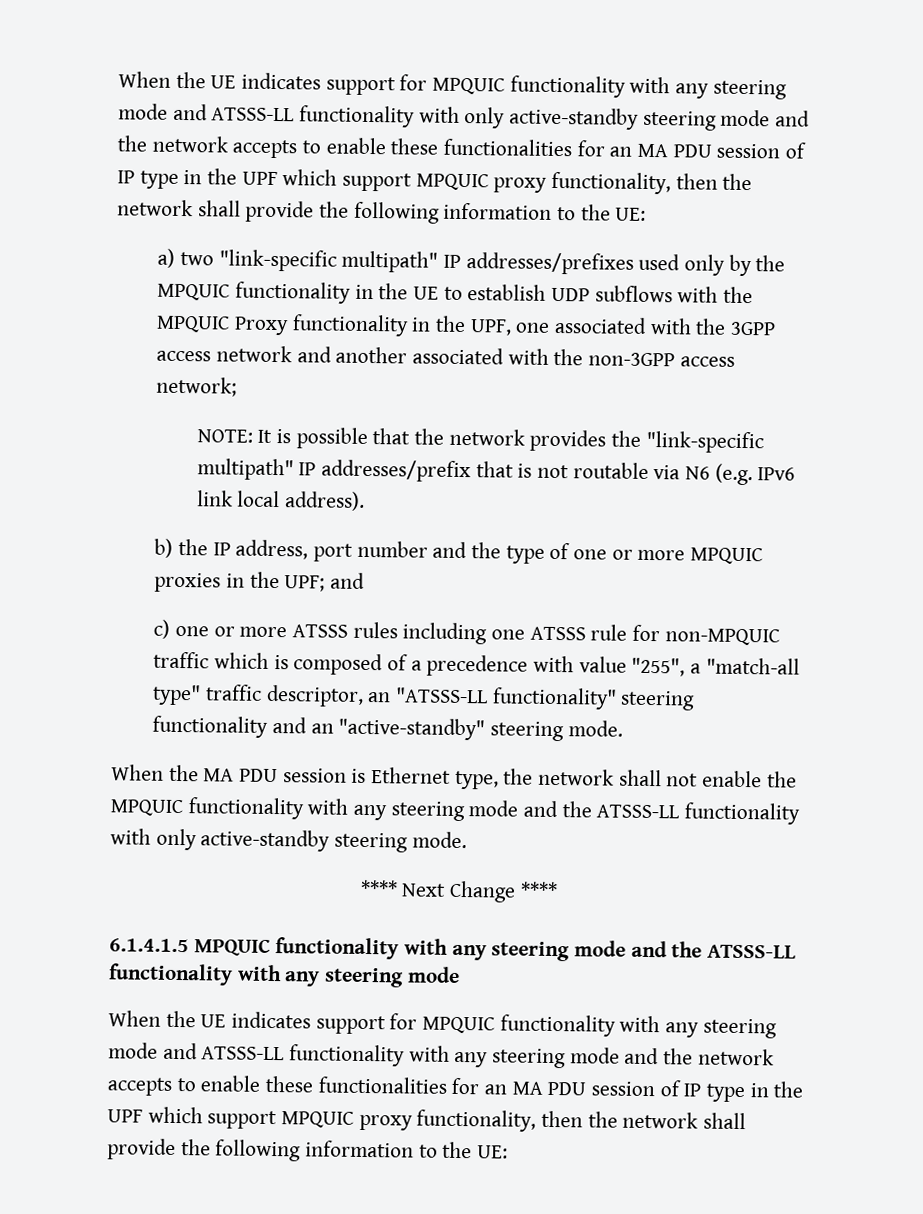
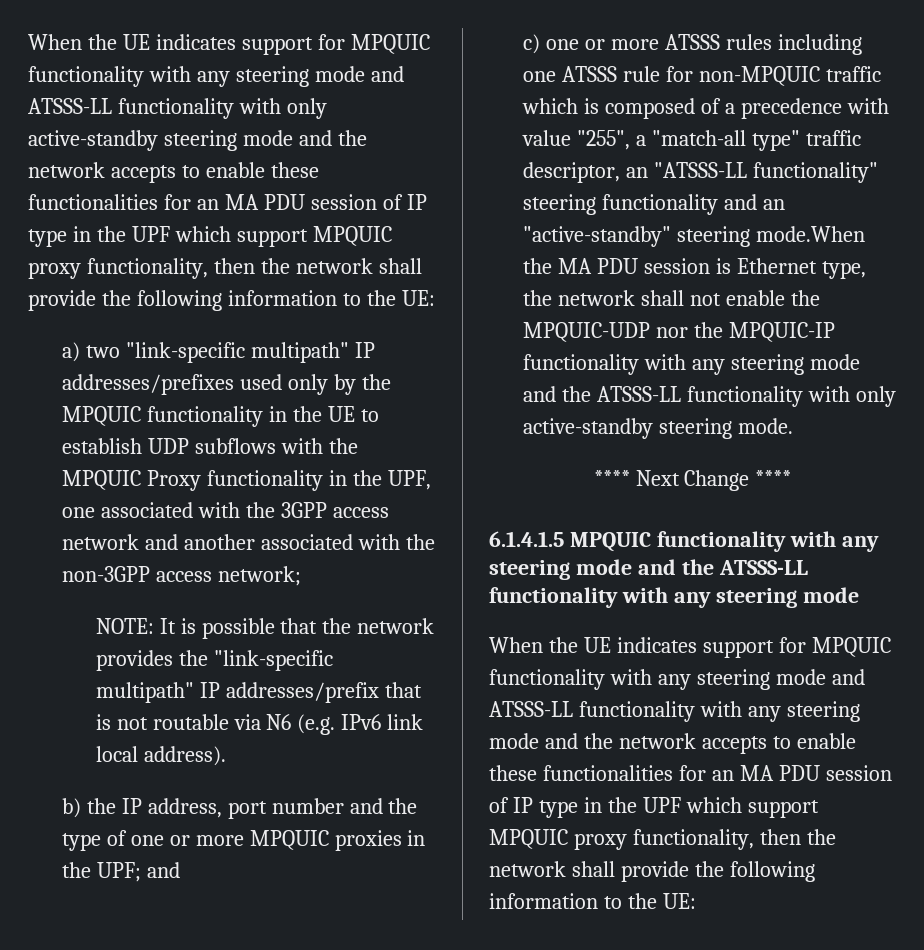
- c) one or more ATSSS rules including one ATSSS rule for non-MPQUIC traffic which is composed of a precedence with value "255", a "match-all type" traffic descriptor, an "ATSSS-LL functionality" steering functionality and an "active-standby" steering mode.
- When the MA PDU session is Ethernet type, the network shall not enable the MPQUIC functionality with any steering mode and the ATSSS-LL functionality with only active-standby steering mode.
+ c) one or more ATSSS rules including one ATSSS rule for non-MPQUIC traffic which is composed of a precedence with value "255", a "match-all type" traffic descriptor, an "ATSSS-LL functionality" steering functionality and an "active-standby" steering mode.When the MA PDU session is Ethernet type, the network shall not enable the MPQUIC-UDP nor the MPQUIC-IP functionality with any steering mode and the ATSSS-LL functionality with only active-standby steering mode.

